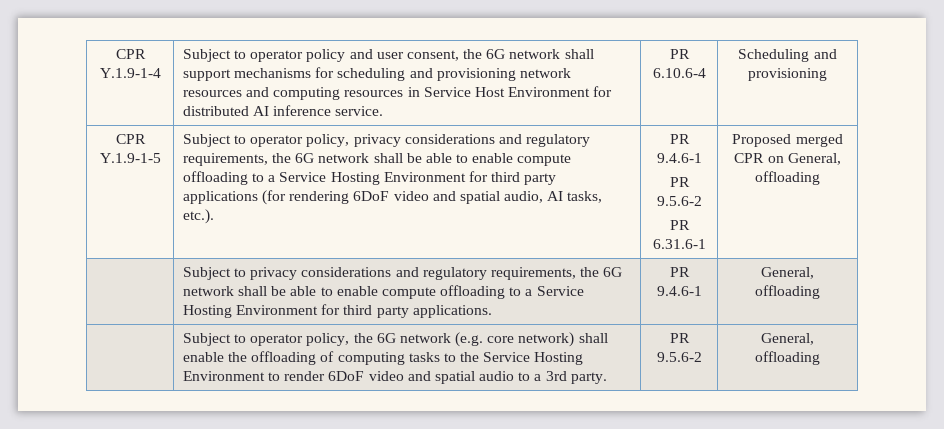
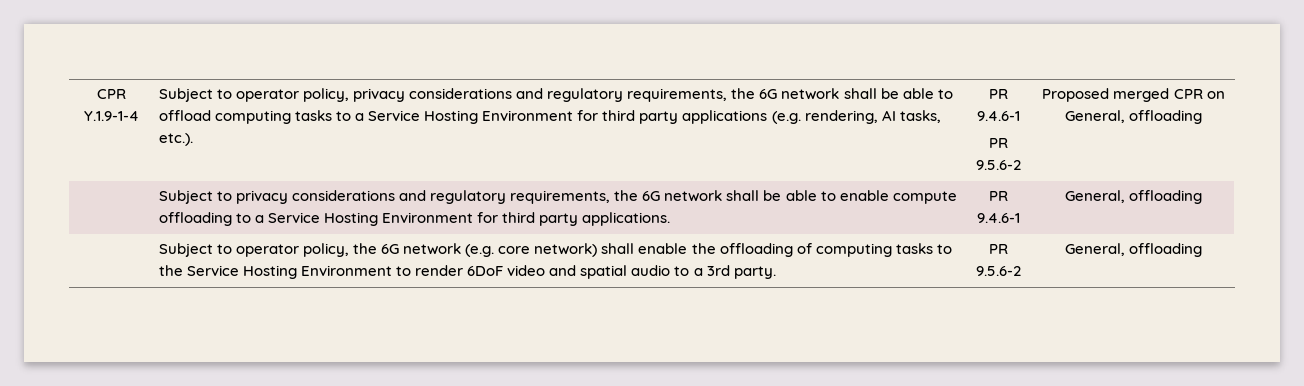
- Subject to operator policy and user consent, the 6G network shall support mechanisms for scheduling and provisioning network resources and computing resources in Service Host Environment for distributed AI inference service. | PR 6.10.6-4 | Scheduling and provisioning
- CPR Y.1.9-1-5
- Subject to operator policy, privacy considerations and regulatory requirements, the 6G network shall be able to enable compute offloading to a Service Hosting Environment for third party applications (for rendering 6DoF video and spatial audio, AI tasks, etc.).
+ Subject to operator policy, privacy considerations and regulatory requirements, the 6G network shall be able to offload computing tasks to a Service Hosting Environment for third party applications (e.g. rendering, AI tasks, etc.).
- PR 6.31.6-1

